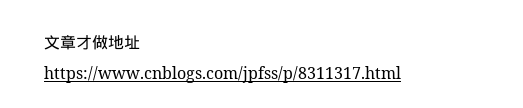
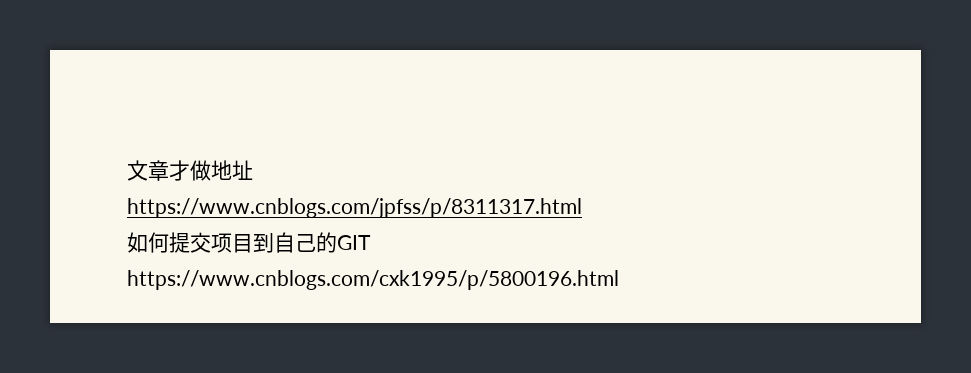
+ 如何提交项目到自己的GIT https://www.cnblogs.com/cxk1995/p/5800196.html

